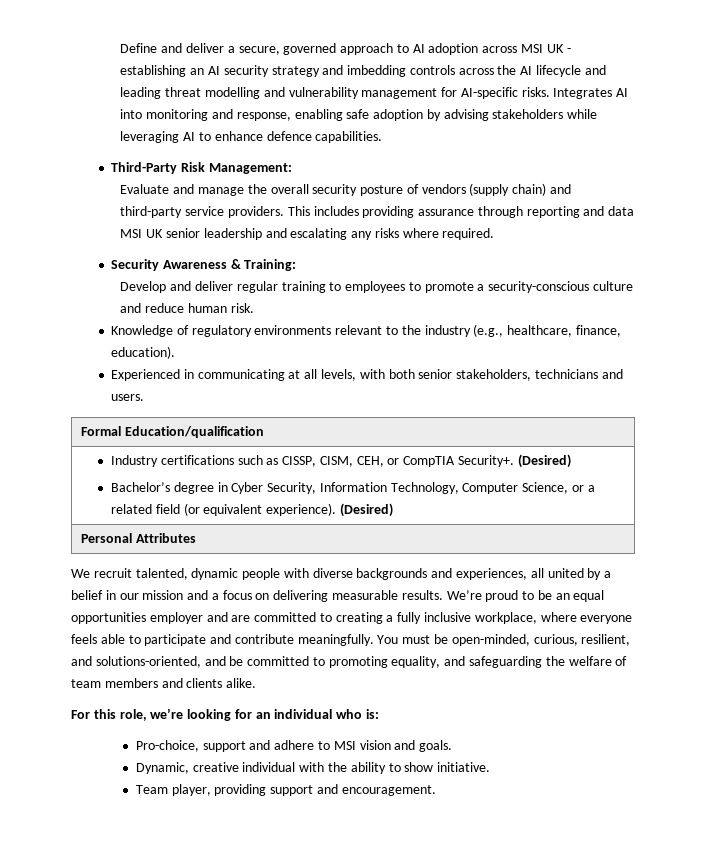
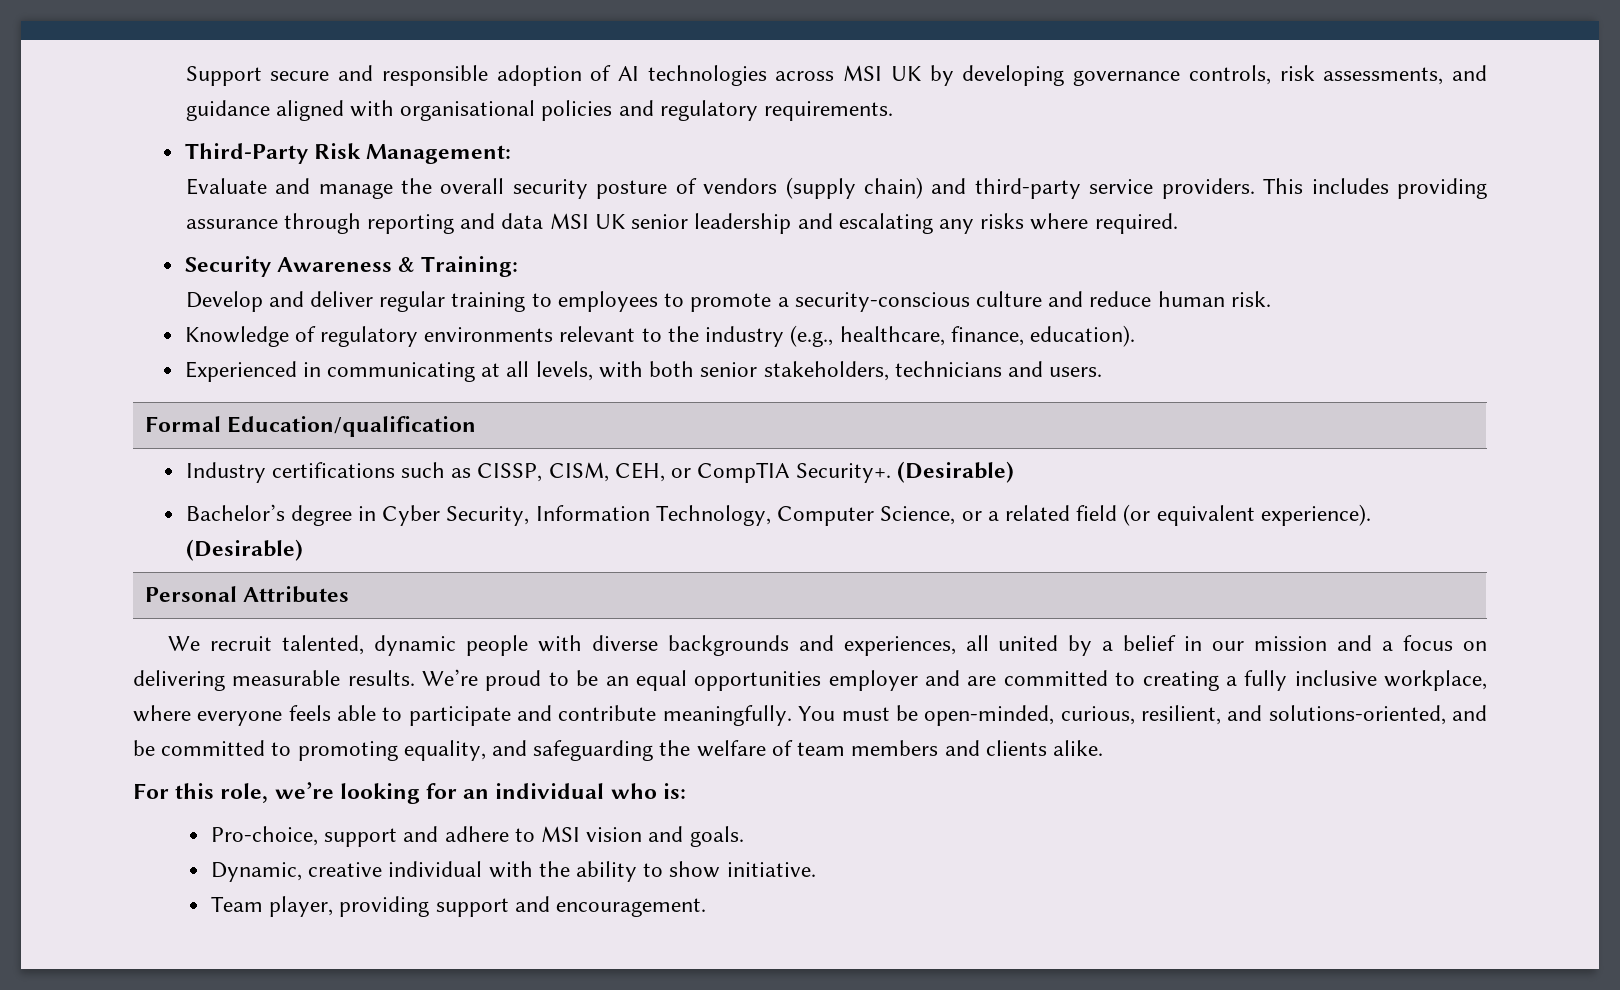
- Define and deliver a secure, governed approach to AI adoption across MSI UK - establishing an AI security strategy and imbedding controls across the AI lifecycle and leading threat modelling and vulnerability management for AI-specific risks. Integrates AI into monitoring and response, enabling safe adoption by advising stakeholders while leveraging AI to enhance defence capabilities.
+ Support secure and responsible adoption of AI technologies across MSI UK by developing governance controls, risk assessments, and guidance aligned with organisational policies and regulatory requirements.
- Industry certifications such as CISSP, CISM, CEH, or CompTIA Security+. (Desired)
- Bachelor’s degree in Cyber Security, Information Technology, Computer Science, or a related field (or equivalent experience). (Desired)
+ Industry certifications such as CISSP, CISM, CEH, or CompTIA Security+. (Desirable)
+ Bachelor’s degree in Cyber Security, Information Technology, Computer Science, or a related field (or equivalent experience). (Desirable)

